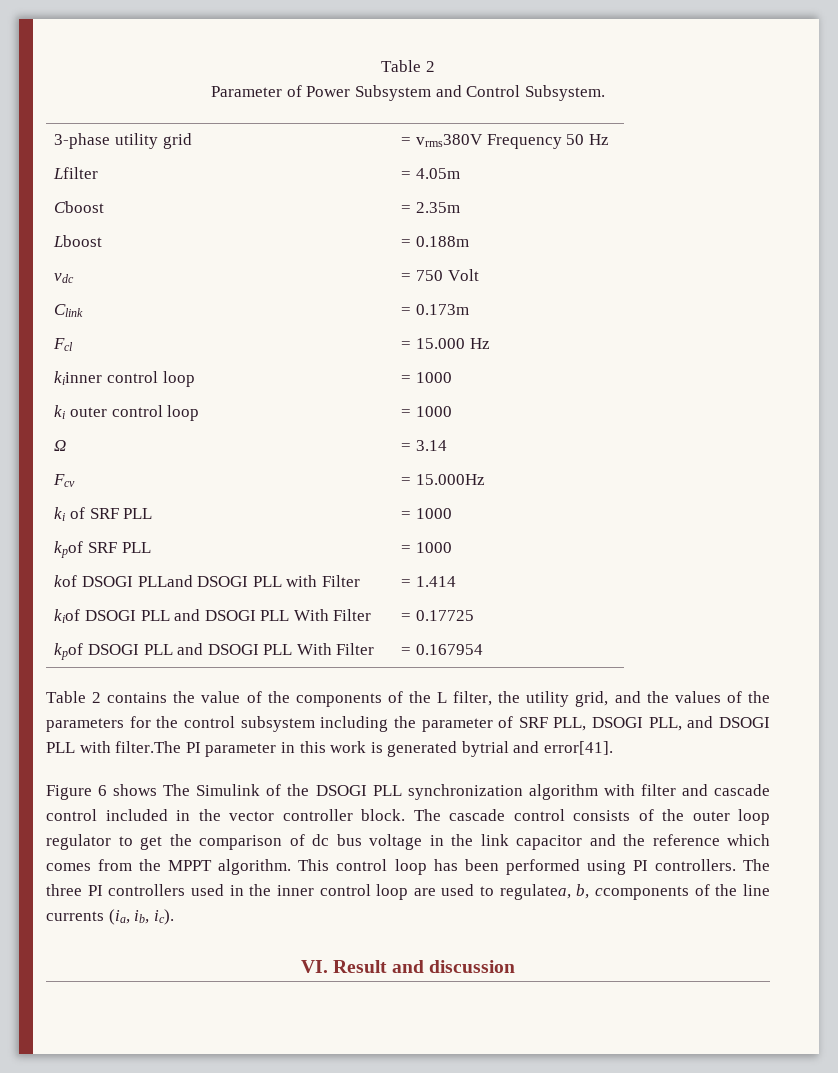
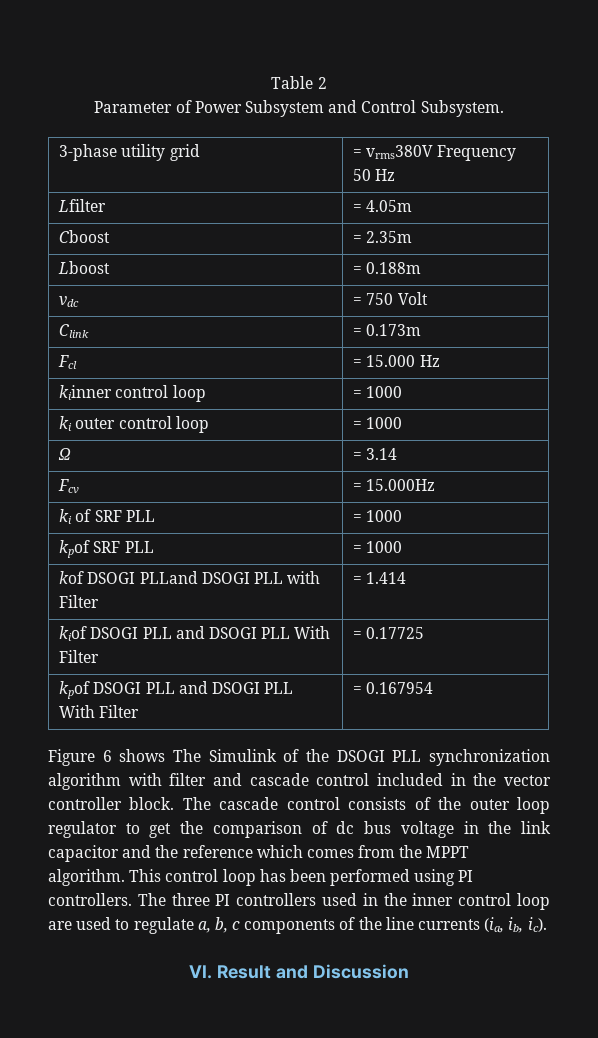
- Table 2 contains the value of the components of the L filter, the utility grid, and the values of the parameters for the control subsystem including the parameter of SRF PLL, DSOGI PLL, and DSOGI PLL with filter.The PI parameter in this work is generated bytrial and error[41].
- The three PI controllers used in the inner control loop are used to regulatea, b, ccomponents of the line currents (ia, ib, ic).
+ The three PI controllers used in the inner control loop are used to regulate a, b, c components of the line currents (ia, ib, ic).
- VI. Result and discussion
+ VI. Result and Discussion

